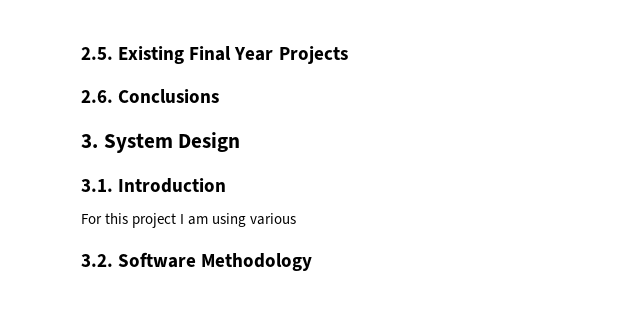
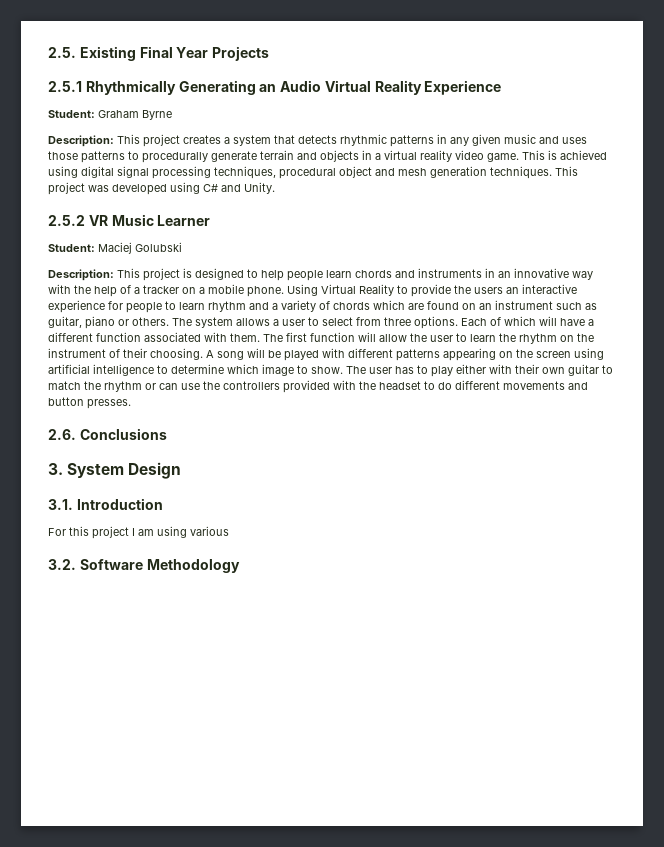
+ 2.5.1 Rhythmically Generating an Audio Virtual Reality Experience
+ Student: Graham Byrne
+ Description: This project creates a system that detects rhythmic patterns in any given music and uses those patterns to procedurally generate terrain and objects in a virtual reality video game. This is achieved using digital signal processing techniques, procedural object and mesh generation techniques. This project was developed using C# and Unity.
+ 2.5.2 VR Music Learner
+ Student: Maciej Golubski
+ Description: This project is designed to help people learn chords and instruments in an innovative way with the help of a tracker on a mobile phone. Using Virtual Reality to provide the users an interactive experience for people to learn rhythm and a variety of chords which are found on an instrument such as guitar, piano or others. The system allows a user to select from three options. Each of which will have a different function associated with them. The first function will allow the user to learn the rhythm on the instrument of their choosing. A song will be played with different patterns appearing on the screen using artificial intelligence to determine which image to show. The user has to play either with their own guitar to match the rhythm or can use the controllers provided with the headset to do different movements and button presses.

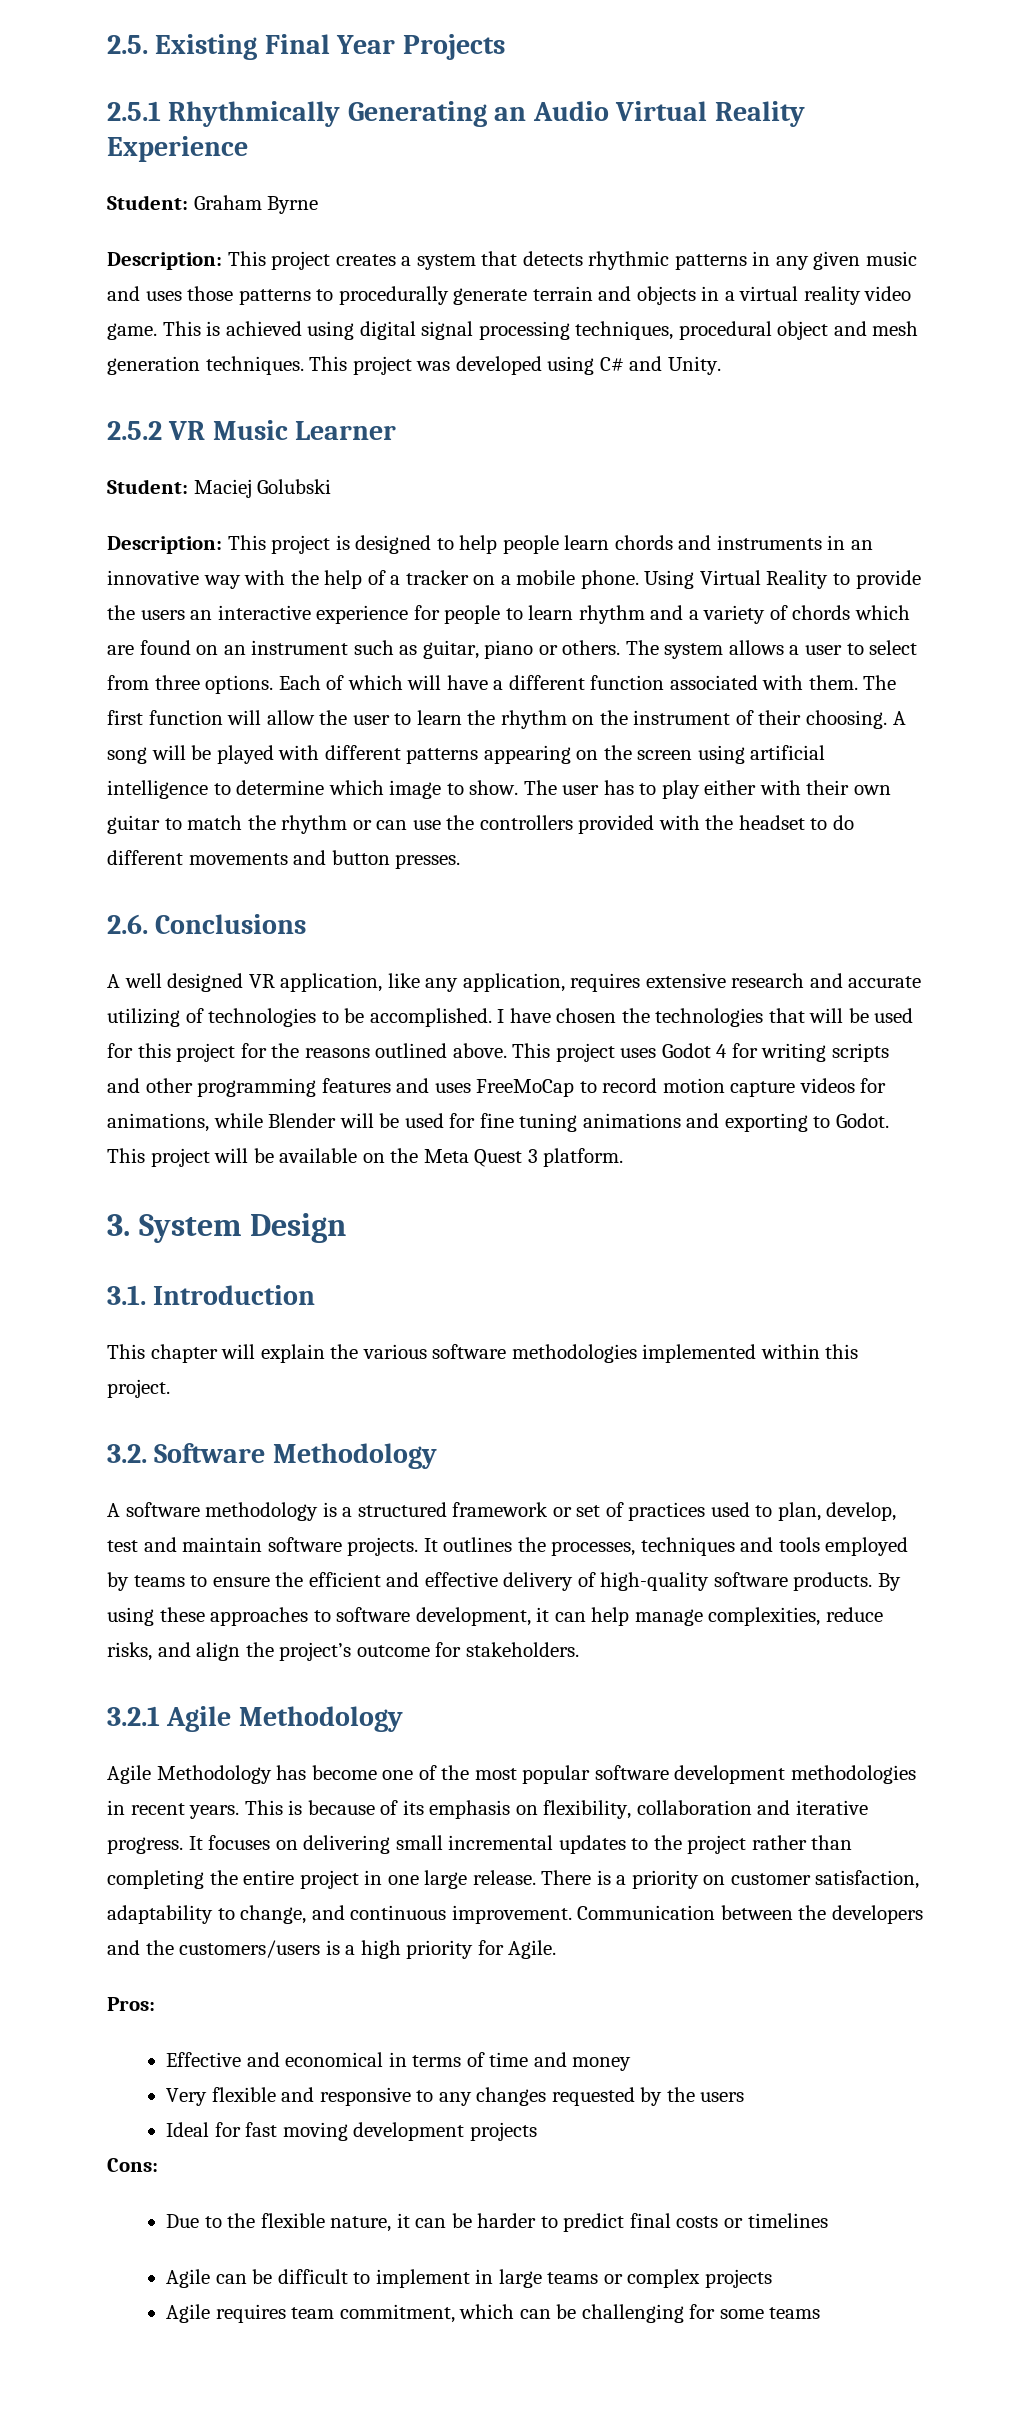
+ A well designed VR application, like any application, requires extensive research and accurate utilizing of technologies to be accomplished. I have chosen the technologies that will be used for this project for the reasons outlined above. This project uses Godot 4 for writing scripts and other programming features and uses FreeMoCap to record motion capture videos for animations, while Blender will be used for fine tuning animations and exporting to Godot. This project will be available on the Meta Quest 3 platform.
- For this project I am using various
+ This chapter will explain the various software methodologies implemented within this project.
  3.2. Software Methodology
+ A software methodology is a structured framework or set of practices used to plan, develop, test and maintain software projects. It outlines the processes, techniques and tools employed by teams to ensure the efficient and effective delivery of high-quality software products. By using these approaches to software development, it can help manage complexities, reduce risks, and align the project’s outcome for stakeholders.
+ 3.2.1 Agile Methodology
+ Agile Methodology has become one of the most popular software development methodologies in recent years. This is because of its emphasis on flexibility, collaboration and iterative progress. It focuses on delivering small incremental updates to the project rather than completing the entire project in one large release. There is a priority on customer satisfaction, adaptability to change, and continuous improvement. Communication between the developers and the customers/users is a high priority for Agile.
+ Pros:
+ Effective and economical in terms of time and money
+ Very flexible and responsive to any changes requested by the users
+ Ideal for fast moving development projects
+ Cons:
+ Due to the flexible nature, it can be harder to predict final costs or timelines
+ Agile can be difficult to implement in large teams or complex projects
+ Agile requires team commitment, which can be challenging for some teams

